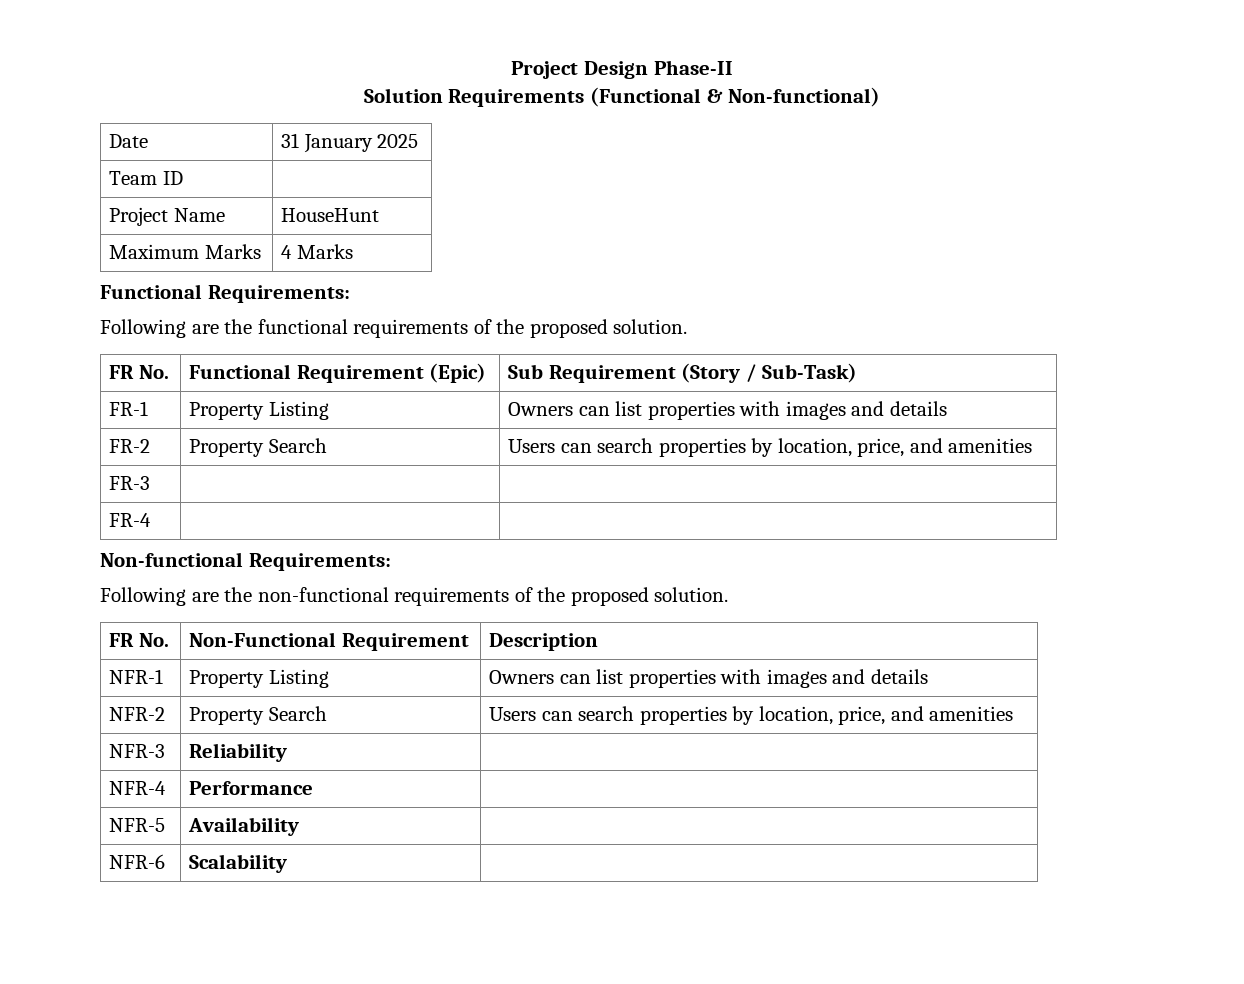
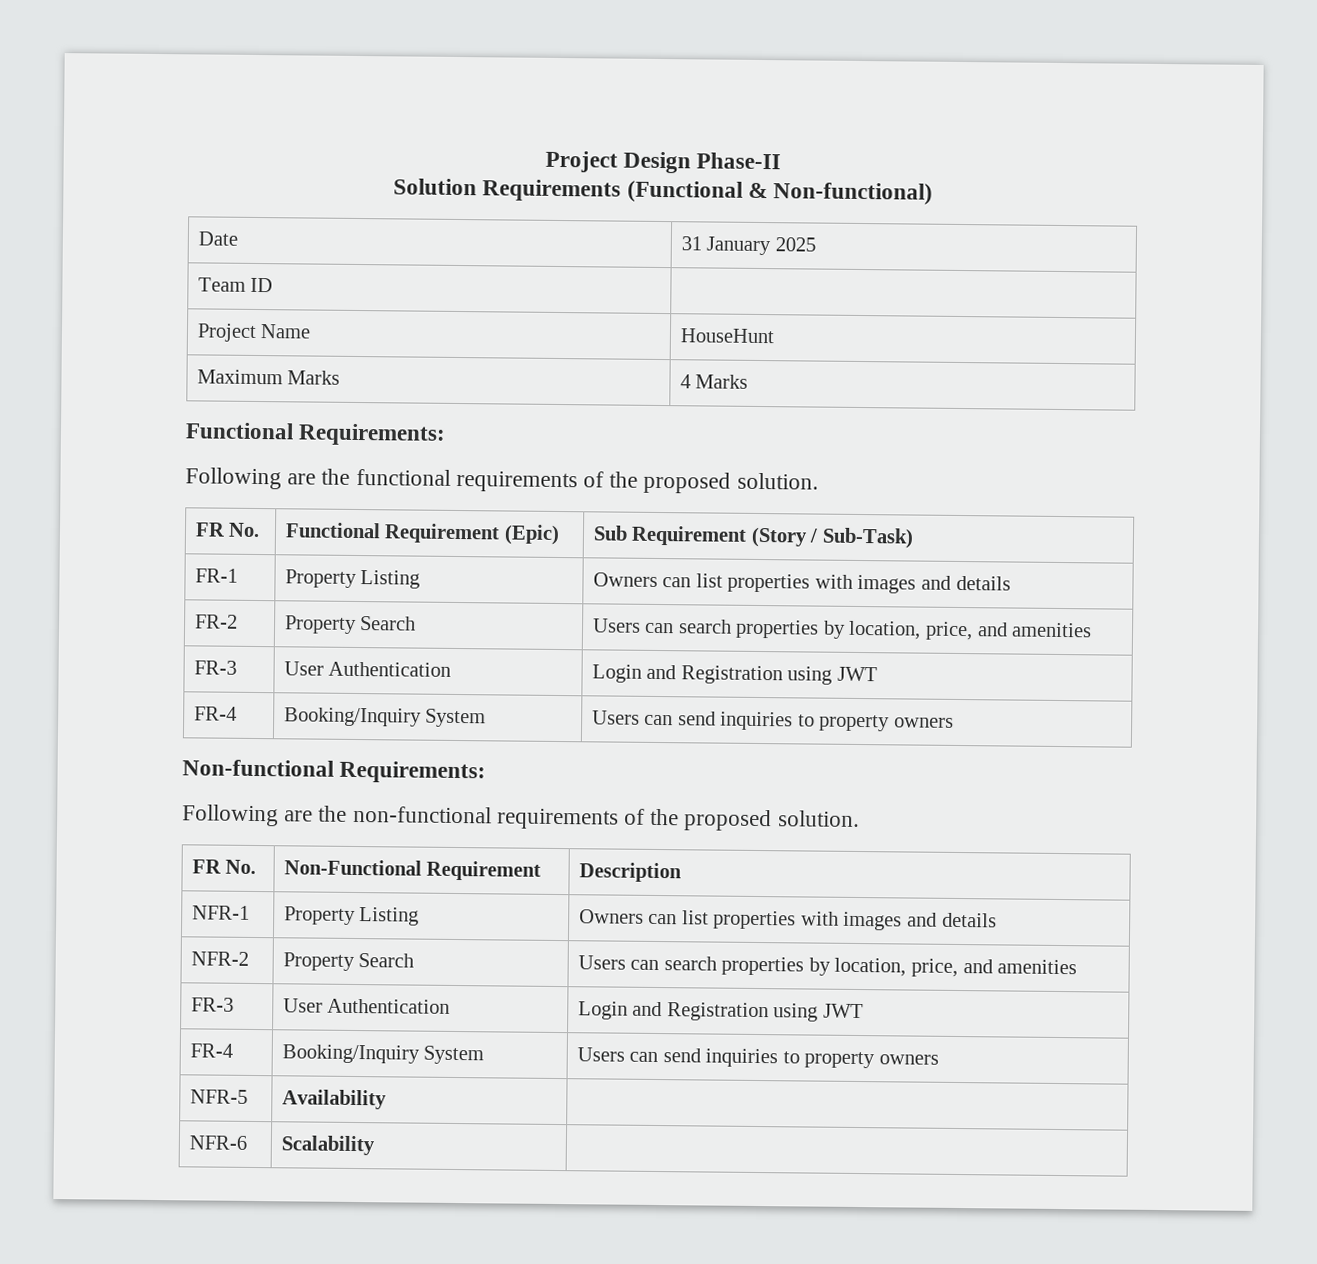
  FR-2 | Property Search | Users can search properties by location, price, and amenities
- FR-3 | |
- FR-4 | |
+ FR-3 | User Authentication | Login and Registration using JWT
+ FR-4 | Booking/Inquiry System | Users can send inquiries to property owners
  NFR-2 | Property Search | Users can search properties by location, price, and amenities
- NFR-3 | Reliability |
- NFR-4 | Performance |
+ FR-3 | User Authentication | Login and Registration using JWT
+ FR-4 | Booking/Inquiry System | Users can send inquiries to property owners

